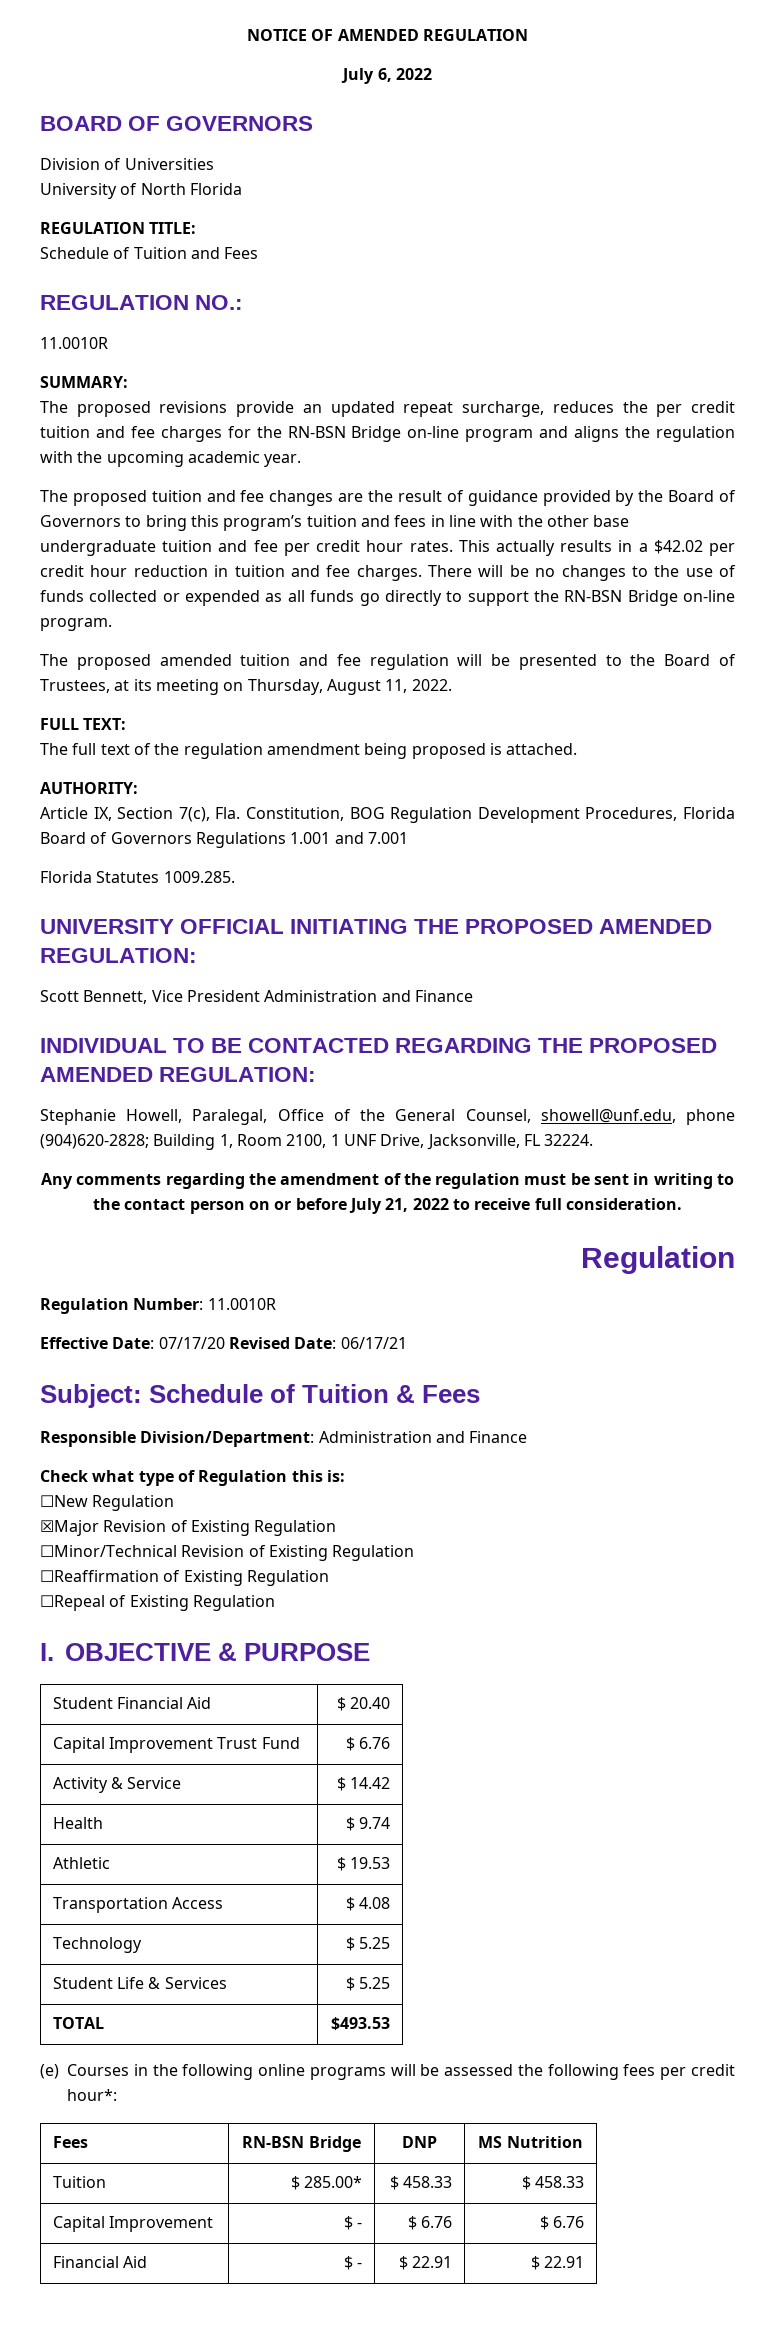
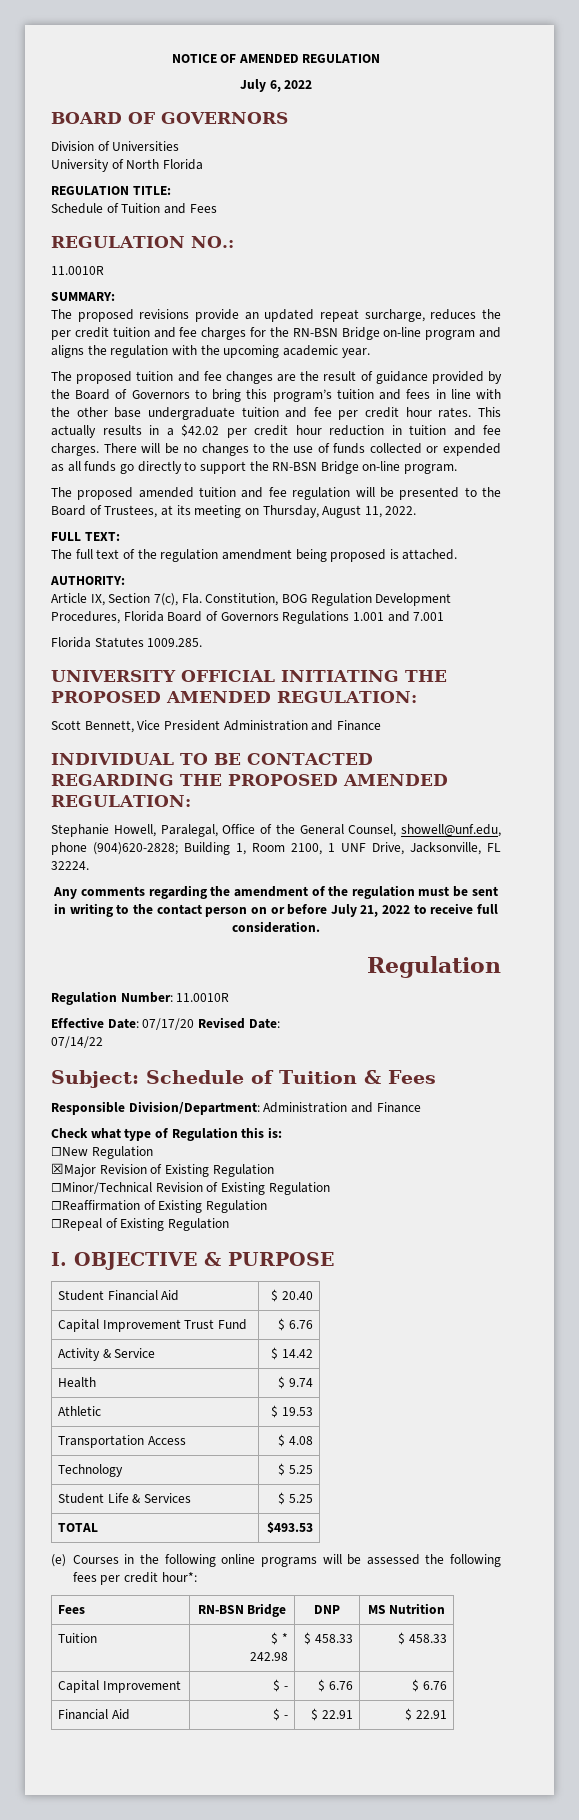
- Effective Date: 07/17/20 Revised Date: 06/17/21
+ Effective Date: 07/17/20 Revised Date:
+ 07/14/22
- Tuition | $ 285.00* | $ 458.33 | $ 458.33
+ Tuition | $ *
+ 242.98 | $ 458.33 | $ 458.33

